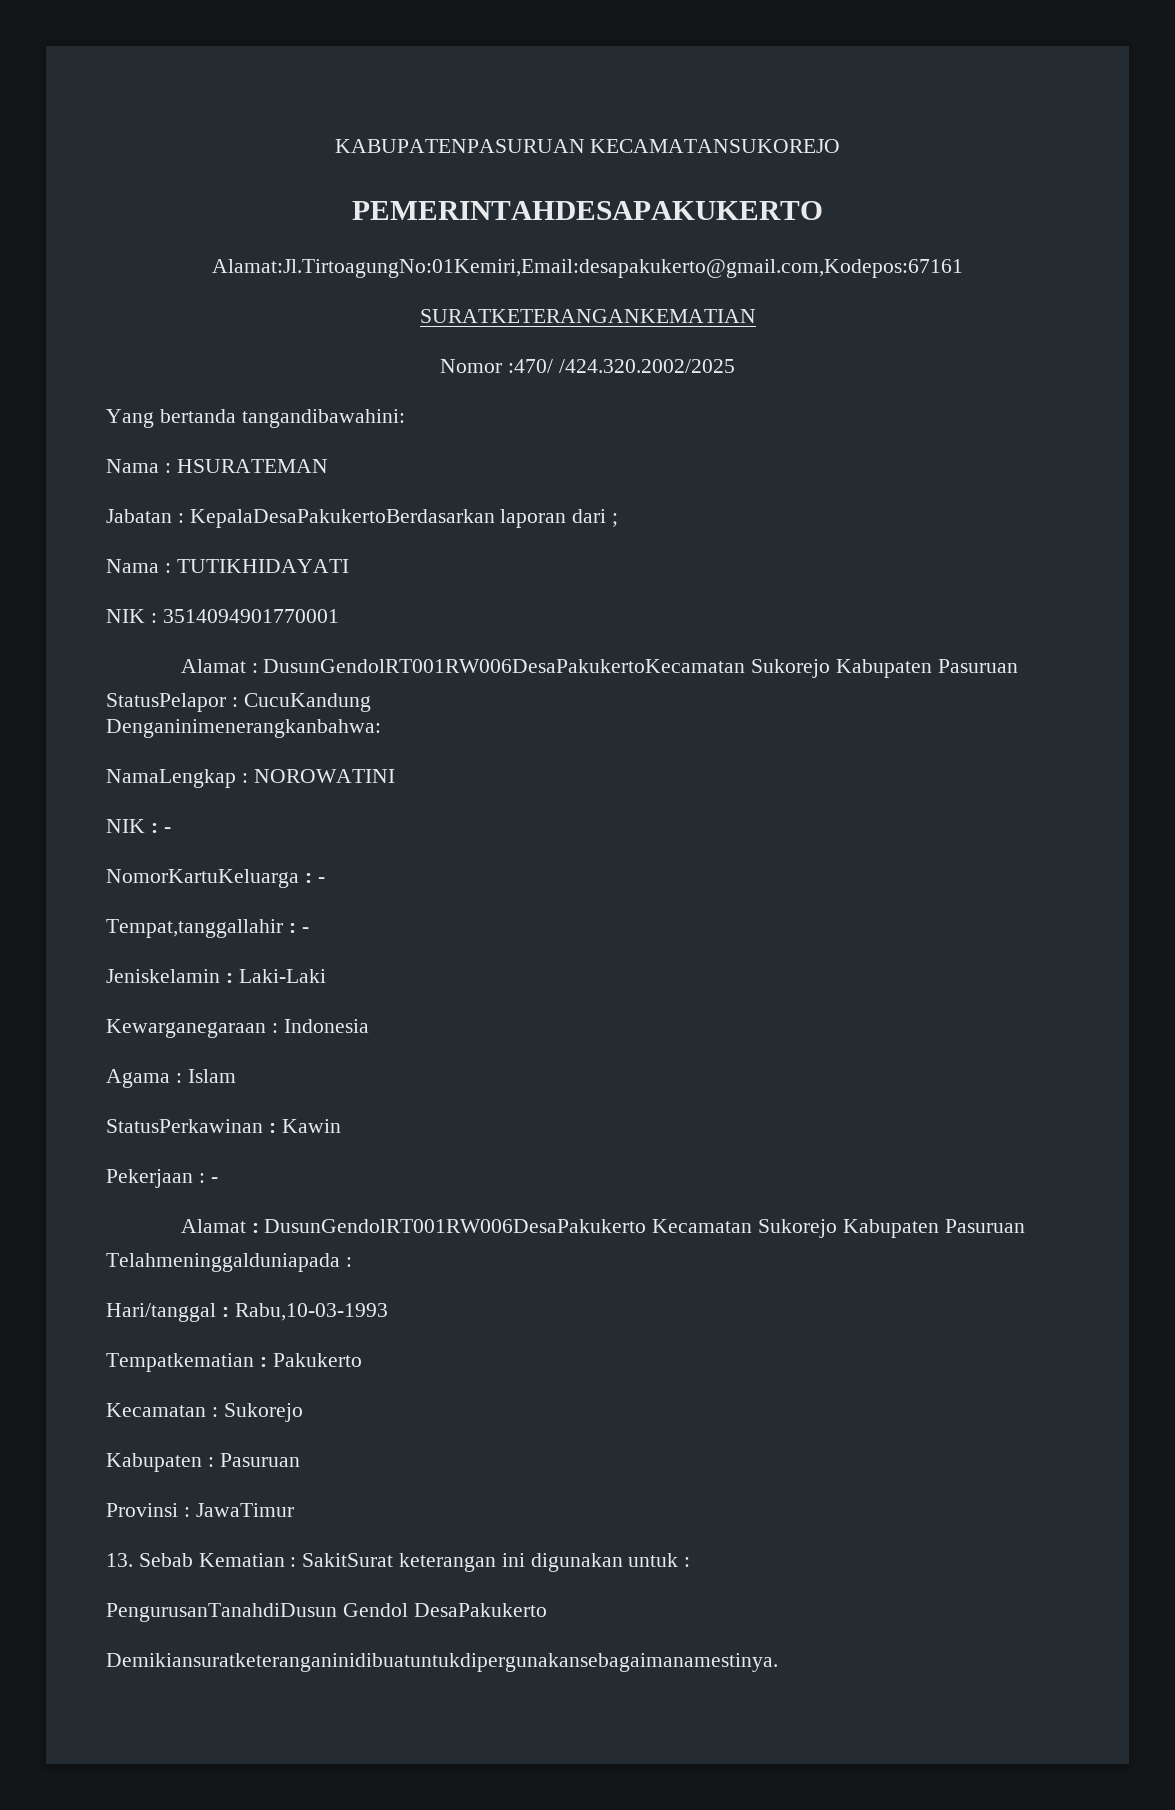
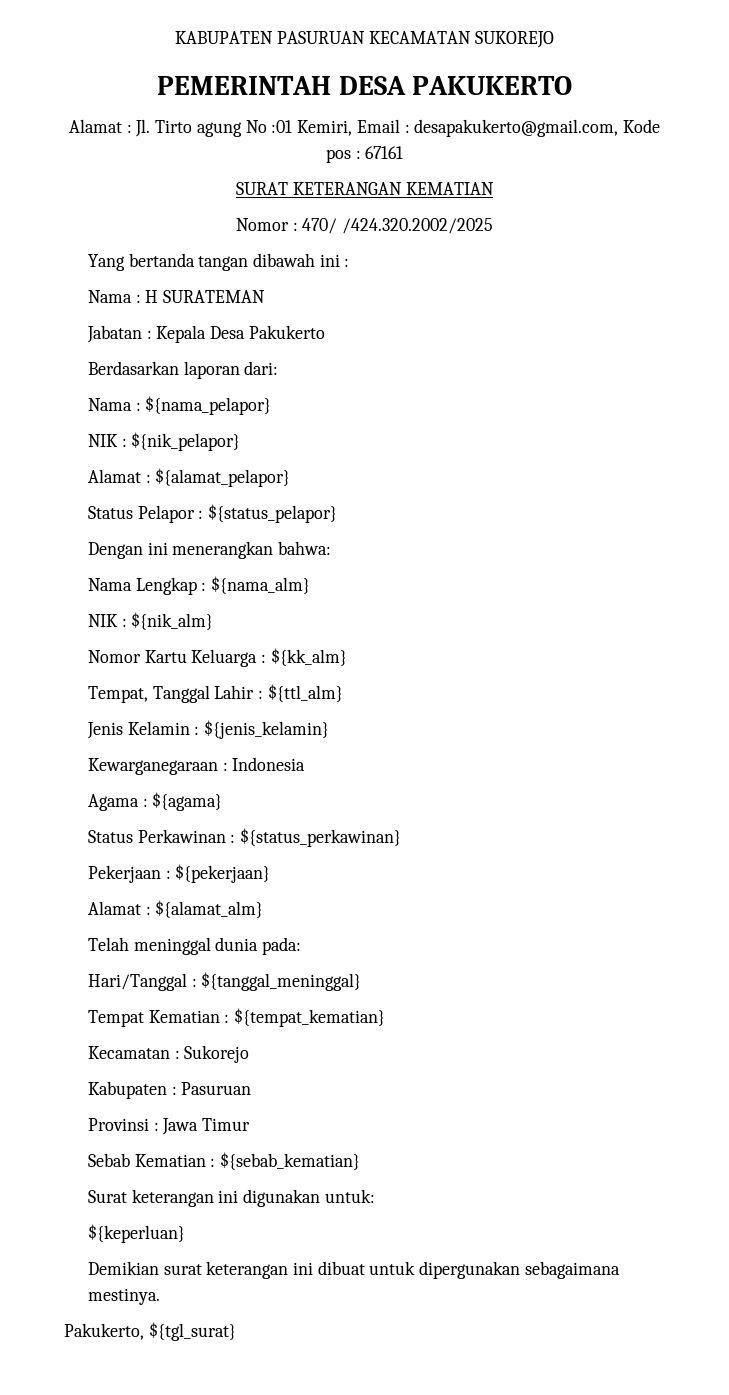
- KABUPATENPASURUAN KECAMATANSUKOREJO
- PEMERINTAHDESAPAKUKERTO
- Alamat:Jl.TirtoagungNo:01Kemiri,Email:desapakukerto@gmail.com,Kodepos:67161
- SURATKETERANGANKEMATIAN
- Nomor :470/ /424.320.2002/2025
+ KABUPATEN PASURUAN KECAMATAN SUKOREJO
+ PEMERINTAH DESA PAKUKERTO
+ Alamat : Jl. Tirto agung No :01 Kemiri, Email : desapakukerto@gmail.com, Kode pos : 67161
+ SURAT KETERANGAN KEMATIAN
+ Nomor : 470/ /424.320.2002/2025
- Yang bertanda tangandibawahini:
- Nama : HSURATEMAN
+ Yang bertanda tangan dibawah ini :
+ Nama : H SURATEMAN
- Jabatan : KepalaDesaPakukertoBerdasarkan laporan dari ;
- Nama : TUTIKHIDAYATI
- NIK : 3514094901770001
- Alamat : DusunGendolRT001RW006DesaPakukertoKecamatan Sukorejo Kabupaten Pasuruan
- StatusPelapor : CucuKandung
- Denganinimenerangkanbahwa:
- NamaLengkap : NOROWATINI
- NIK : -
- NomorKartuKeluarga : -
- Tempat,tanggallahir : -
- Jeniskelamin : Laki-Laki
+ Jabatan : Kepala Desa Pakukerto
+ Berdasarkan laporan dari:
+ Nama : ${nama_pelapor}
+ NIK : ${nik_pelapor}
+ Alamat : ${alamat_pelapor}
+ Status Pelapor : ${status_pelapor}
+ Dengan ini menerangkan bahwa:
+ Nama Lengkap : ${nama_alm}
+ NIK : ${nik_alm}
+ Nomor Kartu Keluarga : ${kk_alm}
+ Tempat, Tanggal Lahir : ${ttl_alm}
+ Jenis Kelamin : ${jenis_kelamin}
- Agama : Islam
- StatusPerkawinan : Kawin
+ Agama : ${agama}
+ Status Perkawinan : ${status_perkawinan}
- Pekerjaan : -
- Alamat : DusunGendolRT001RW006DesaPakukerto Kecamatan Sukorejo Kabupaten Pasuruan
- Telahmeninggalduniapada :
- Hari/tanggal : Rabu,10-03-1993
- Tempatkematian : Pakukerto
+ Pekerjaan : ${pekerjaan}
+ Alamat : ${alamat_alm}
+ Telah meninggal dunia pada:
+ Hari/Tanggal : ${tanggal_meninggal}
+ Tempat Kematian : ${tempat_kematian}
- Provinsi : JawaTimur
- 13. Sebab Kematian : SakitSurat keterangan ini digunakan untuk :
- PengurusanTanahdiDusun Gendol DesaPakukerto
- Demikiansuratketeranganinidibuatuntukdipergunakansebagaimanamestinya.
+ Provinsi : Jawa Timur
+ Sebab Kematian : ${sebab_kematian}
+ Surat keterangan ini digunakan untuk:
+ ${keperluan}
+ Demikian surat keterangan ini dibuat untuk dipergunakan sebagaimana mestinya.
+ Pakukerto, ${tgl_surat}

